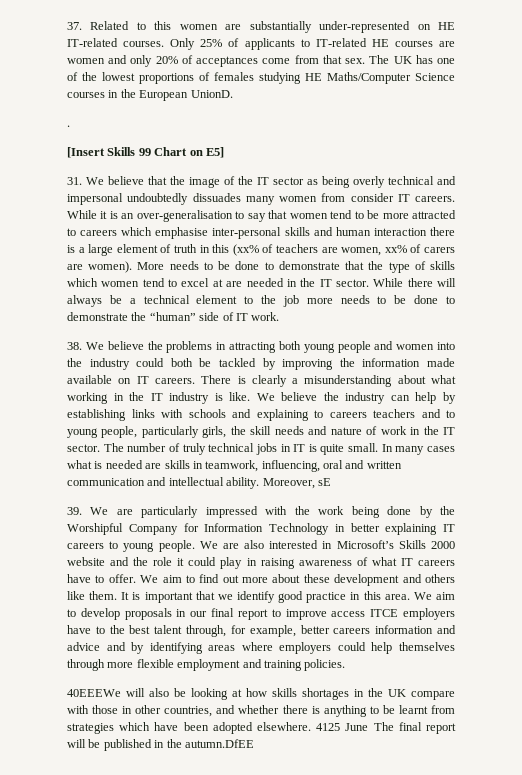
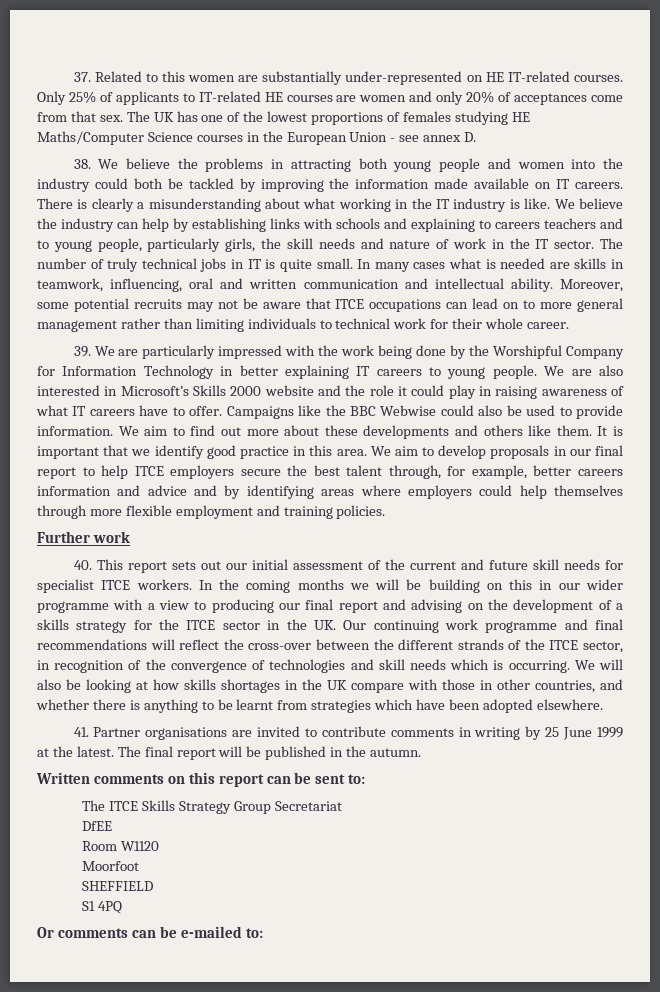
- The UK has one of the lowest proportions of females studying HE Maths/Computer Science courses in the European UnionD.
- .
- [Insert Skills 99 Chart on E5]
- 31. We believe that the image of the IT sector as being overly technical and impersonal undoubtedly dissuades many women from consider IT careers. While it is an over-generalisation to say that women tend to be more attracted to careers which emphasise inter-personal skills and human interaction there is a large element of truth in this (xx% of teachers are women, xx% of carers are women). More needs to be done to demonstrate that the type of skills which women tend to excel at are needed in the IT sector. While there will always be a technical element to the job more needs to be done to demonstrate the “human” side of IT work.
+ The UK has one of the lowest proportions of females studying HE Maths/Computer Science courses in the European Union - see annex D.
- Moreover, sE
+ Moreover, some potential recruits may not be aware that ITCE occupations can lead on to more general management rather than limiting individuals to technical work for their whole career.
+ Campaigns like the BBC Webwise could also be used to provide information.
- We aim to find out more about these development and others like them.
+ We aim to find out more about these developments and others like them.
- We aim to develop proposals in our final report to improve access ITCE employers have to the best talent through, for example, better careers information and advice and by identifying areas where employers could help themselves through more flexible employment and training policies.
+ We aim to develop proposals in our final report to help ITCE employers secure the best talent through, for example, better careers information and advice and by identifying areas where employers could help themselves through more flexible employment and training policies.
- 40EEEWe will also be looking at how skills shortages in the UK compare with those in other countries, and whether there is anything to be learnt from strategies which have been adopted elsewhere. 4125 June The final report will be published in the autumn.DfEE
+ Further work
+ 40. This report sets out our initial assessment of the current and future skill needs for specialist ITCE workers. In the coming months we will be building on this in our wider programme with a view to producing our final report and advising on the development of a skills strategy for the ITCE sector in the UK. Our continuing work programme and final recommendations will reflect the cross-over between the different strands of the ITCE sector, in recognition of the convergence of technologies and skill needs which is occurring. We will also be looking at how skills shortages in the UK compare with those in other countries, and whether there is anything to be learnt from strategies which have been adopted elsewhere.
+ 41. Partner organisations are invited to contribute comments in writing by 25 June 1999 at the latest. The final report will be published in the autumn.
+ Written comments on this report can be sent to:
+ The ITCE Skills Strategy Group Secretariat
+ DfEE
+ Room W1120
+ Moorfoot
+ SHEFFIELD
+ S1 4PQ
+ Or comments can be e-mailed to:

